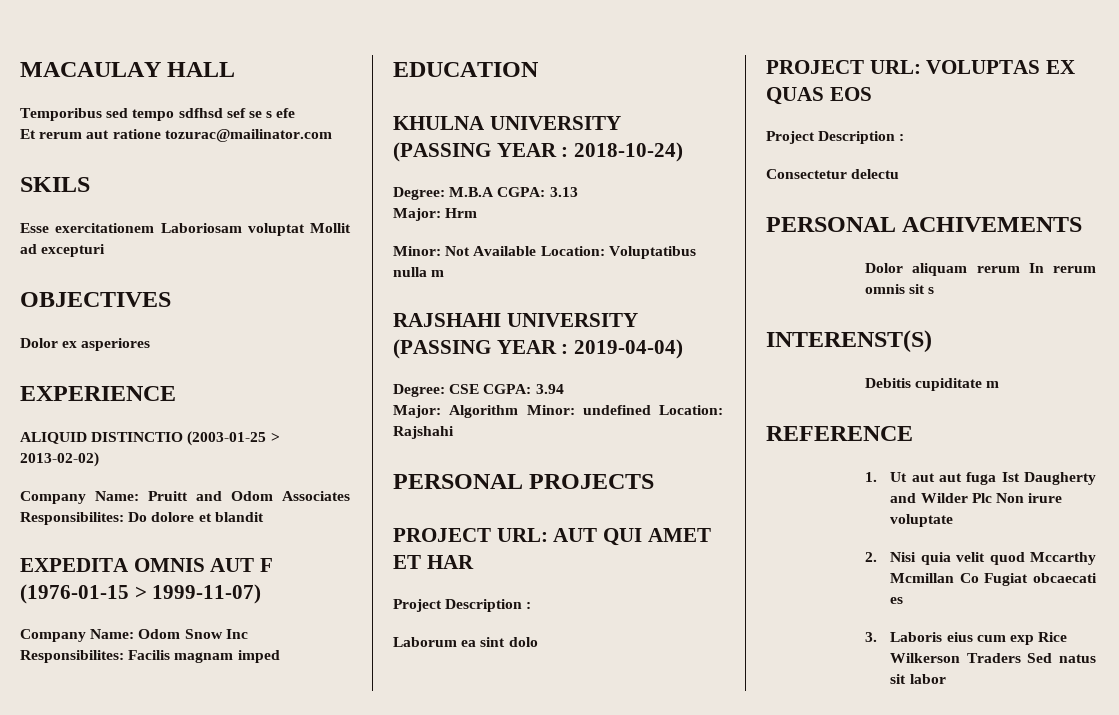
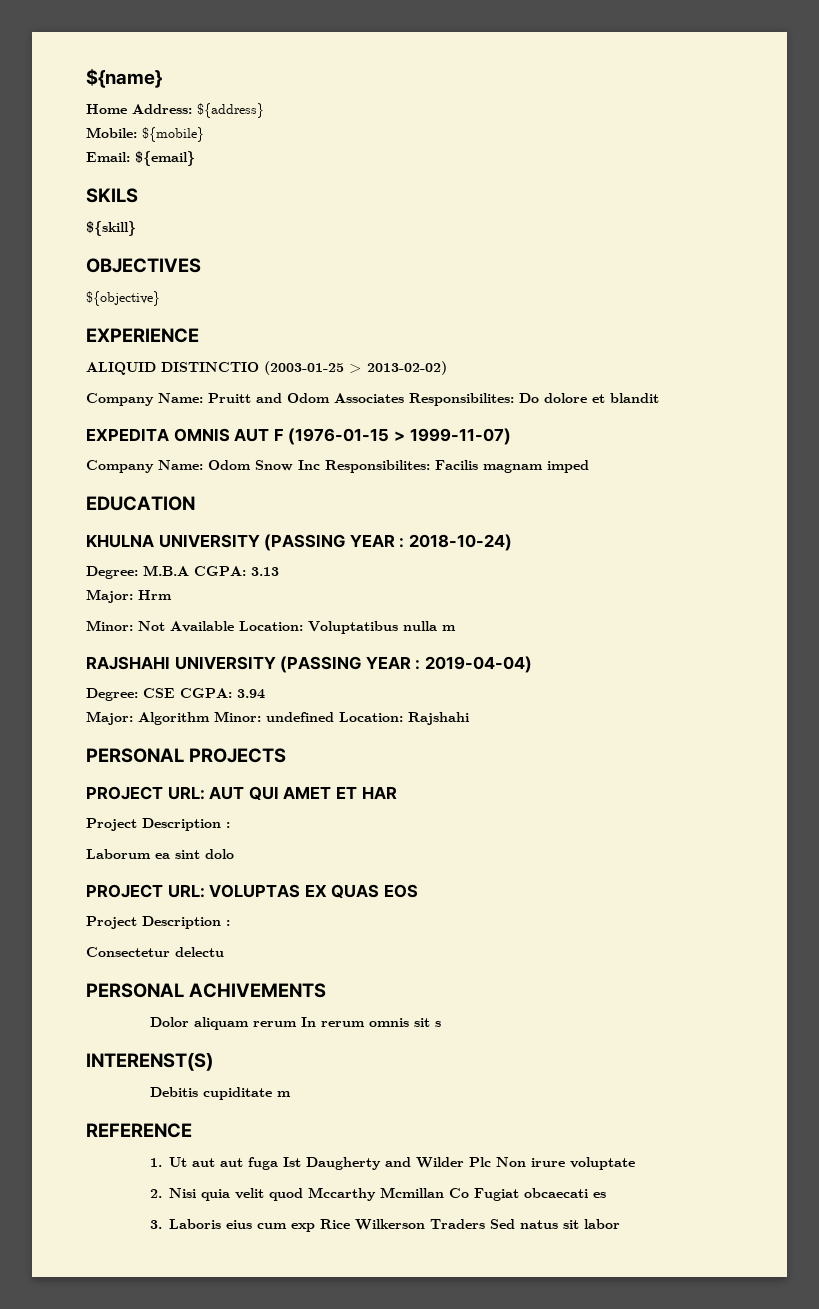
- MACAULAY HALL
- Temporibus sed tempo sdfhsd sef se s efe
- Et rerum aut ratione tozurac@mailinator.com
+ ${name}
+ Home Address: ${address}
+ Mobile: ${mobile}
+ Email: ${email}
  SKILS
- Esse exercitationem Laboriosam voluptat Mollit ad excepturi
+ ${skill}
  OBJECTIVES
- Dolor ex asperiores
+ ${objective}

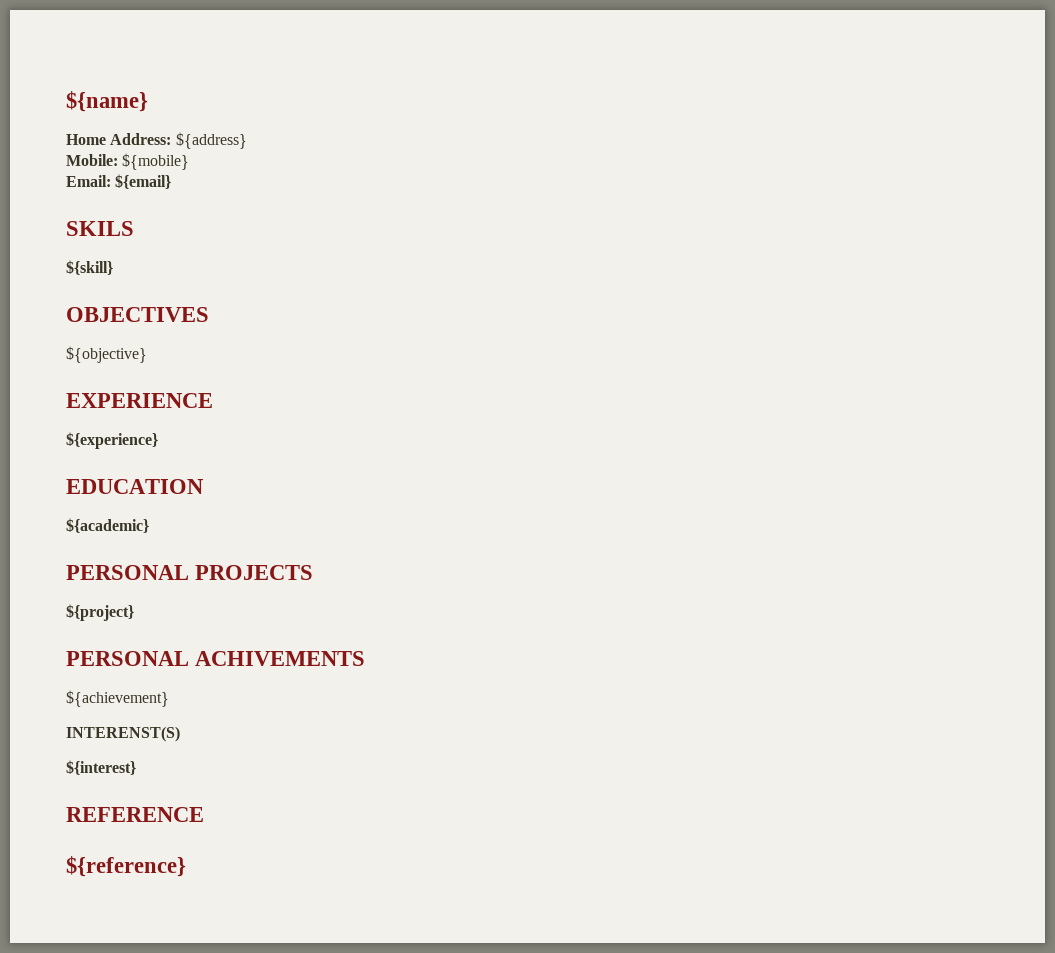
- ALIQUID DISTINCTIO (2003-01-25 > 2013-02-02)
- Company Name: Pruitt and Odom Associates Responsibilites: Do dolore et blandit
- EXPEDITA OMNIS AUT F (1976-01-15 > 1999-11-07)
- Company Name: Odom Snow Inc Responsibilites: Facilis magnam imped
+ ${experience}
  EDUCATION
- KHULNA UNIVERSITY (PASSING YEAR : 2018-10-24)
- Degree: M.B.A CGPA: 3.13
- Major: Hrm
- Minor: Not Available Location: Voluptatibus nulla m
- RAJSHAHI UNIVERSITY (PASSING YEAR : 2019-04-04)
- Degree: CSE CGPA: 3.94
- Major: Algorithm Minor: undefined Location: Rajshahi
+ ${academic}
  PERSONAL PROJECTS
- PROJECT URL: AUT QUI AMET ET HAR
- Project Description :
- Laborum ea sint dolo
- PROJECT URL: VOLUPTAS EX QUAS EOS
- Project Description :
- Consectetur delectu
+ ${project}
  PERSONAL ACHIVEMENTS
- Dolor aliquam rerum In rerum omnis sit s
+ ${achievement}
  INTERENST(S)
- Debitis cupiditate m
+ ${interest}
  REFERENCE
- 1. Ut aut aut fuga Ist Daugherty and Wilder Plc Non irure voluptate
- 2. Nisi quia velit quod Mccarthy Mcmillan Co Fugiat obcaecati es
- 3. Laboris eius cum exp Rice Wilkerson Traders Sed natus sit labor
+ ${reference}

